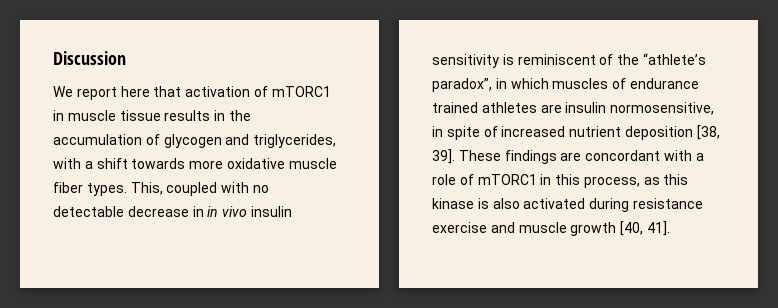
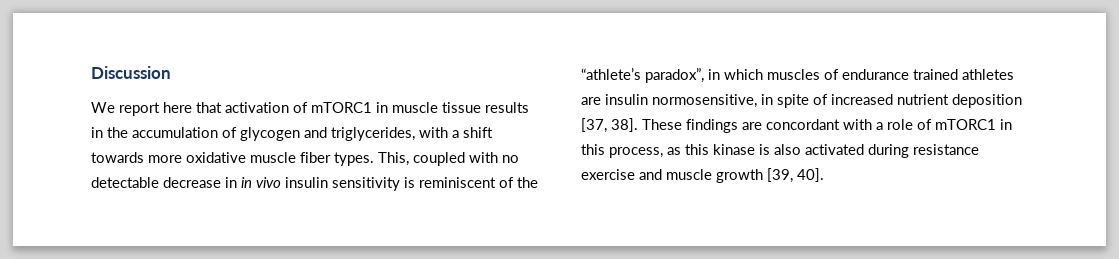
- This, coupled with no detectable decrease in in vivo insulin sensitivity is reminiscent of the “athlete’s paradox”, in which muscles of endurance trained athletes are insulin normosensitive, in spite of increased nutrient deposition [38, 39].
+ This, coupled with no detectable decrease in in vivo insulin sensitivity is reminiscent of the “athlete’s paradox”, in which muscles of endurance trained athletes are insulin normosensitive, in spite of increased nutrient deposition [37, 38].
- These findings are concordant with a role of mTORC1 in this process, as this kinase is also activated during resistance exercise and muscle growth [40, 41].
+ These findings are concordant with a role of mTORC1 in this process, as this kinase is also activated during resistance exercise and muscle growth [39, 40].

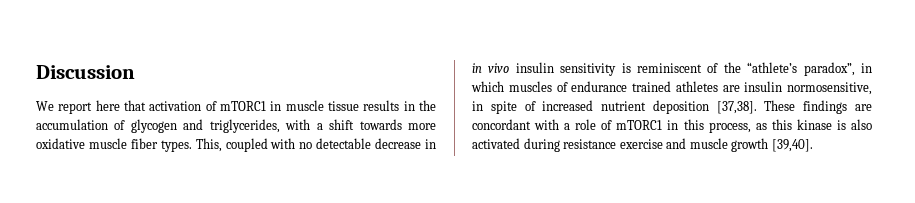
- This, coupled with no detectable decrease in in vivo insulin sensitivity is reminiscent of the “athlete’s paradox”, in which muscles of endurance trained athletes are insulin normosensitive, in spite of increased nutrient deposition [37, 38].
+ This, coupled with no detectable decrease in in vivo insulin sensitivity is reminiscent of the “athlete’s paradox”, in which muscles of endurance trained athletes are insulin normosensitive, in spite of increased nutrient deposition [37,38].
- These findings are concordant with a role of mTORC1 in this process, as this kinase is also activated during resistance exercise and muscle growth [39, 40].
+ These findings are concordant with a role of mTORC1 in this process, as this kinase is also activated during resistance exercise and muscle growth [39,40].

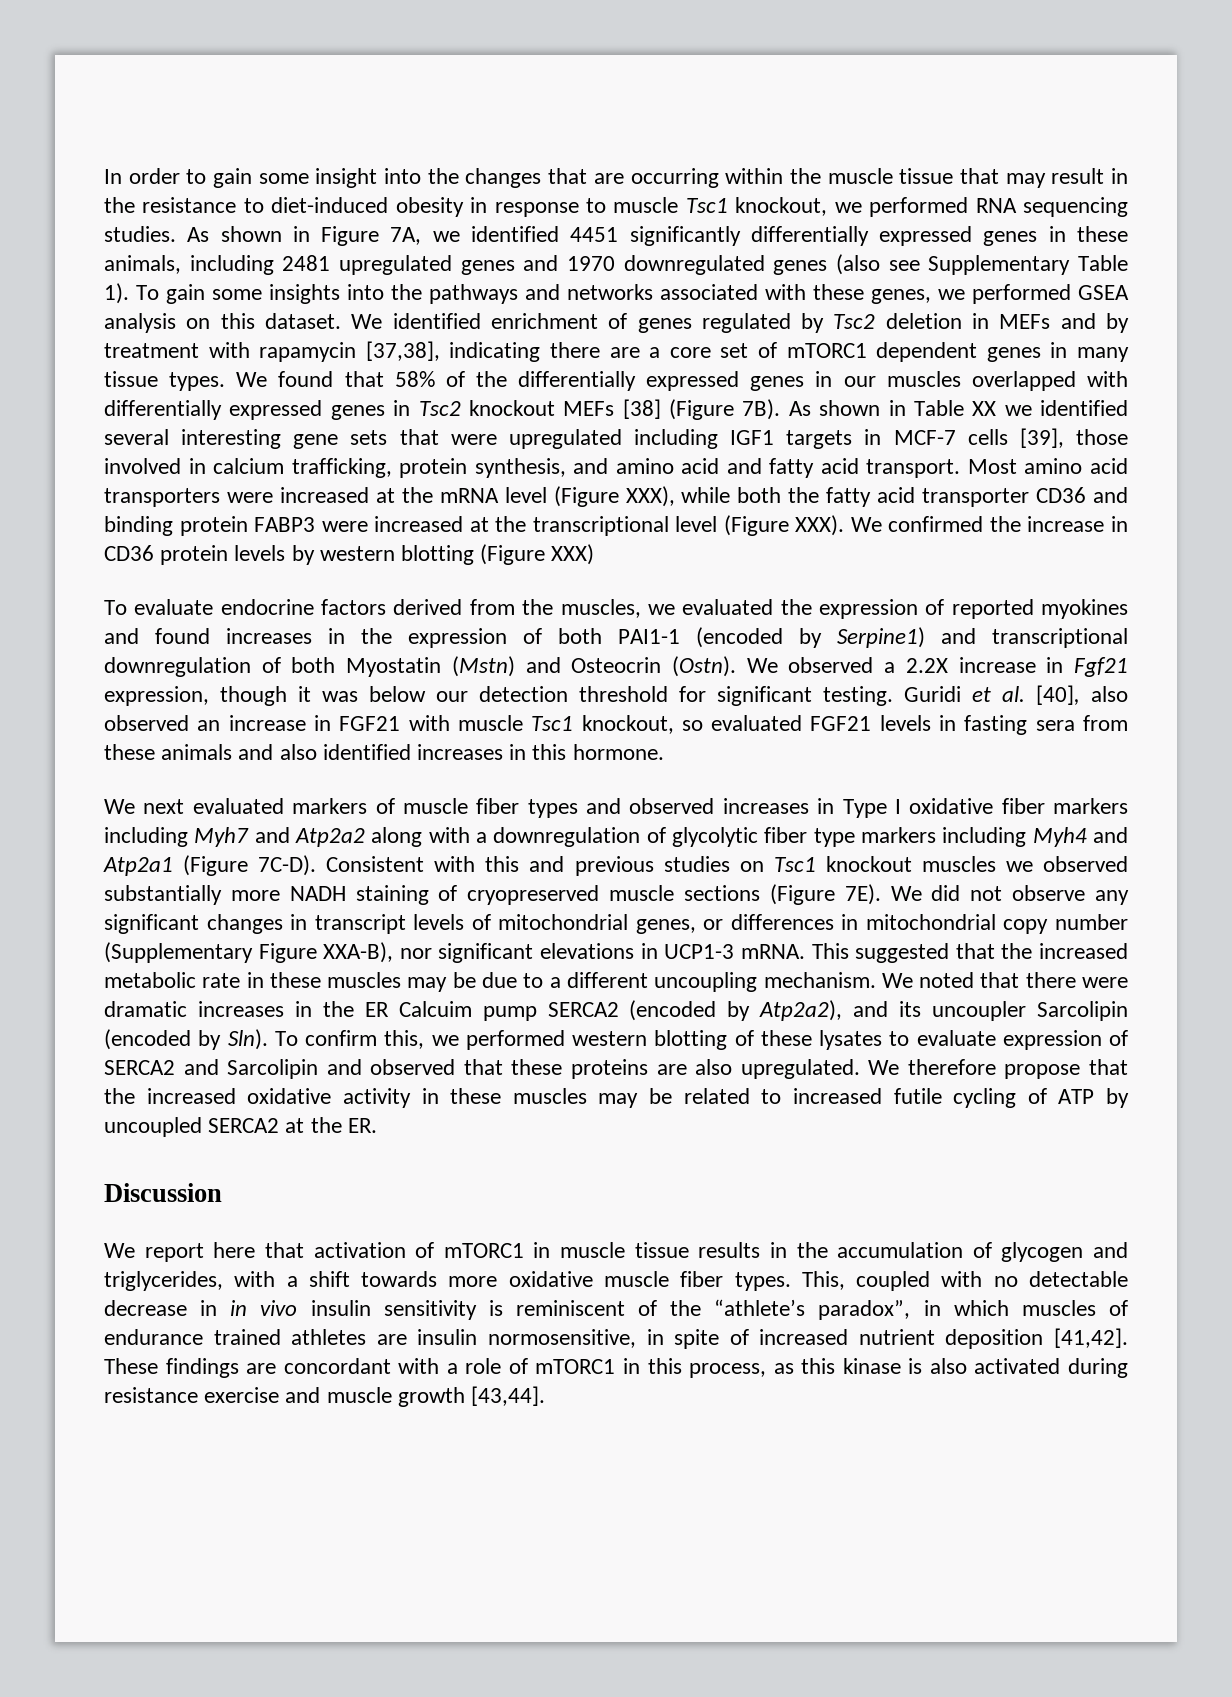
+ In order to gain some insight into the changes that are occurring within the muscle tissue that may result in the resistance to diet-induced obesity in response to muscle Tsc1 knockout, we performed RNA sequencing studies. As shown in Figure 7A, we identified 4451 significantly differentially expressed genes in these animals, including 2481 upregulated genes and 1970 downregulated genes (also see Supplementary Table 1). To gain some insights into the pathways and networks associated with these genes, we performed GSEA analysis on this dataset. We identified enrichment of genes regulated by Tsc2 deletion in MEFs and by treatment with rapamycin [37,38], indicating there are a core set of mTORC1 dependent genes in many tissue types. We found that 58% of the differentially expressed genes in our muscles overlapped with differentially expressed genes in Tsc2 knockout MEFs [38] (Figure 7B). As shown in Table XX we identified several interesting gene sets that were upregulated including IGF1 targets in MCF-7 cells [39], those involved in calcium trafficking, protein synthesis, and amino acid and fatty acid transport. Most amino acid transporters were increased at the mRNA level (Figure XXX), while both the fatty acid transporter CD36 and binding protein FABP3 were increased at the transcriptional level (Figure XXX). We confirmed the increase in CD36 protein levels by western blotting (Figure XXX)
+ To evaluate endocrine factors derived from the muscles, we evaluated the expression of reported myokines and found increases in the expression of both PAI1-1 (encoded by Serpine1) and transcriptional downregulation of both Myostatin (Mstn) and Osteocrin (Ostn). We observed a 2.2X increase in Fgf21 expression, though it was below our detection threshold for significant testing. Guridi et al. [40], also observed an increase in FGF21 with muscle Tsc1 knockout, so evaluated FGF21 levels in fasting sera from these animals and also identified increases in this hormone.
+ We next evaluated markers of muscle fiber types and observed increases in Type I oxidative fiber markers including Myh7 and Atp2a2 along with a downregulation of glycolytic fiber type markers including Myh4 and Atp2a1 (Figure 7C-D). Consistent with this and previous studies on Tsc1 knockout muscles we observed substantially more NADH staining of cryopreserved muscle sections (Figure 7E). We did not observe any significant changes in transcript levels of mitochondrial genes, or differences in mitochondrial copy number (Supplementary Figure XXA-B), nor significant elevations in UCP1-3 mRNA. This suggested that the increased metabolic rate in these muscles may be due to a different uncoupling mechanism. We noted that there were dramatic increases in the ER Calcuim pump SERCA2 (encoded by Atp2a2), and its uncoupler Sarcolipin (encoded by Sln). To confirm this, we performed western blotting of these lysates to evaluate expression of SERCA2 and Sarcolipin and observed that these proteins are also upregulated. We therefore propose that the increased oxidative activity in these muscles may be related to increased futile cycling of ATP by uncoupled SERCA2 at the ER.
- This, coupled with no detectable decrease in in vivo insulin sensitivity is reminiscent of the “athlete’s paradox”, in which muscles of endurance trained athletes are insulin normosensitive, in spite of increased nutrient deposition [37,38].
+ This, coupled with no detectable decrease in in vivo insulin sensitivity is reminiscent of the “athlete’s paradox”, in which muscles of endurance trained athletes are insulin normosensitive, in spite of increased nutrient deposition [41,42].
- These findings are concordant with a role of mTORC1 in this process, as this kinase is also activated during resistance exercise and muscle growth [39,40].
+ These findings are concordant with a role of mTORC1 in this process, as this kinase is also activated during resistance exercise and muscle growth [43,44].

